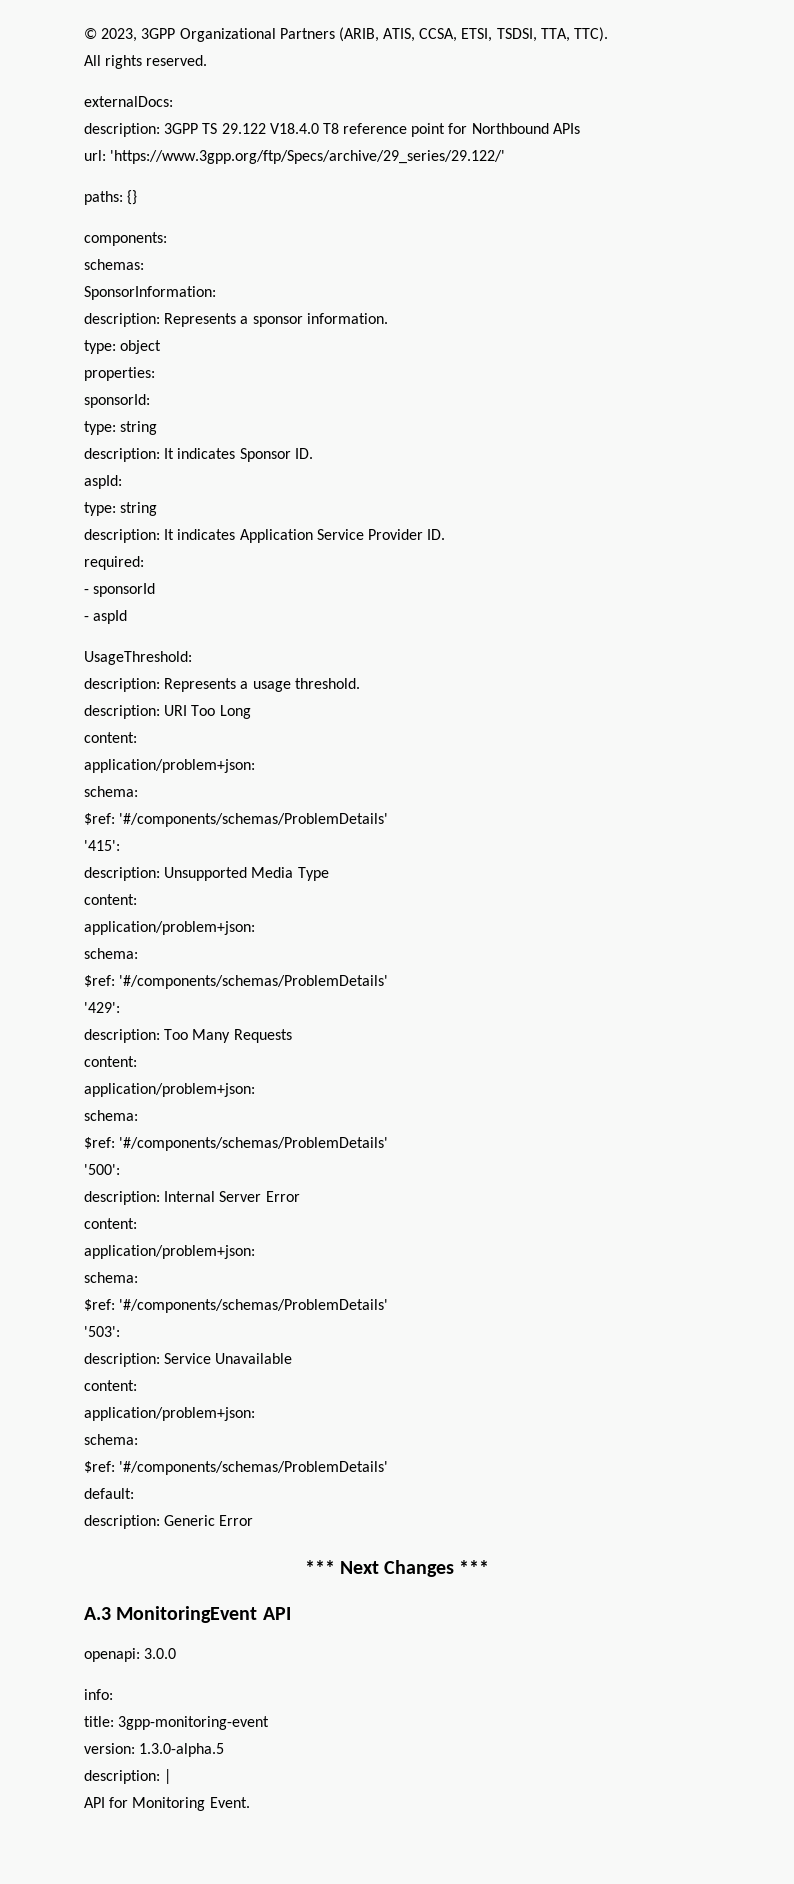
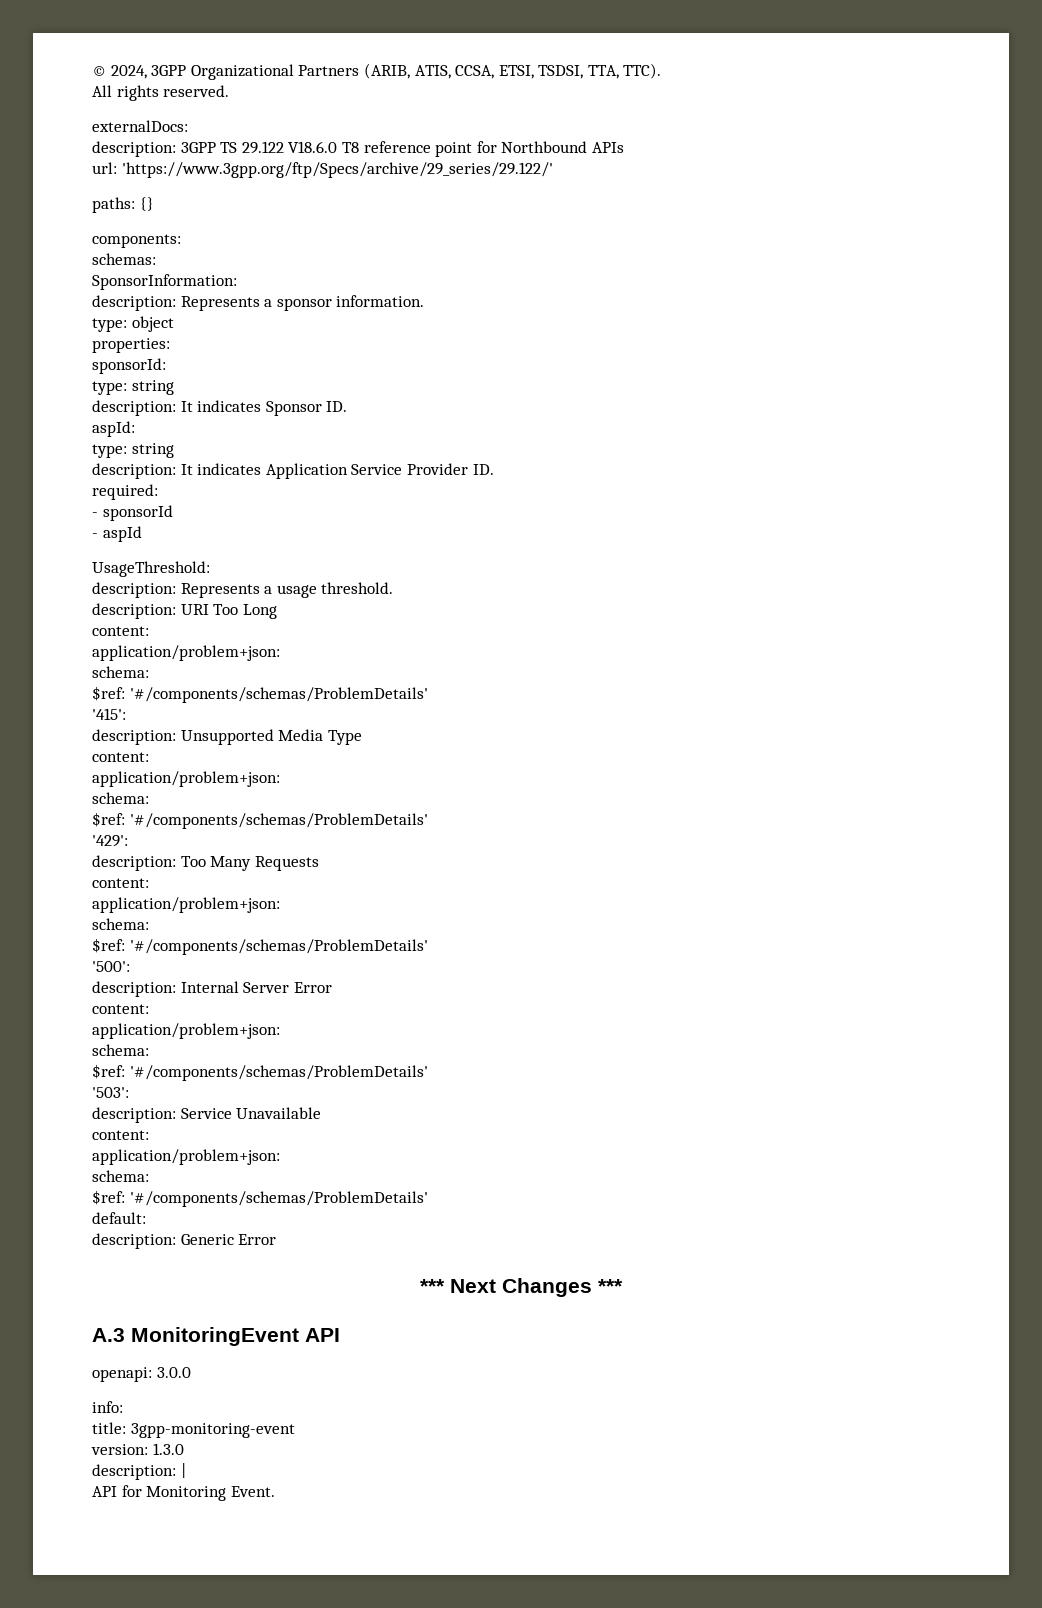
- © 2023, 3GPP Organizational Partners (ARIB, ATIS, CCSA, ETSI, TSDSI, TTA, TTC).
+ © 2024, 3GPP Organizational Partners (ARIB, ATIS, CCSA, ETSI, TSDSI, TTA, TTC).
- description: 3GPP TS 29.122 V18.4.0 T8 reference point for Northbound APIs
+ description: 3GPP TS 29.122 V18.6.0 T8 reference point for Northbound APIs
- version: 1.3.0-alpha.5
+ version: 1.3.0

